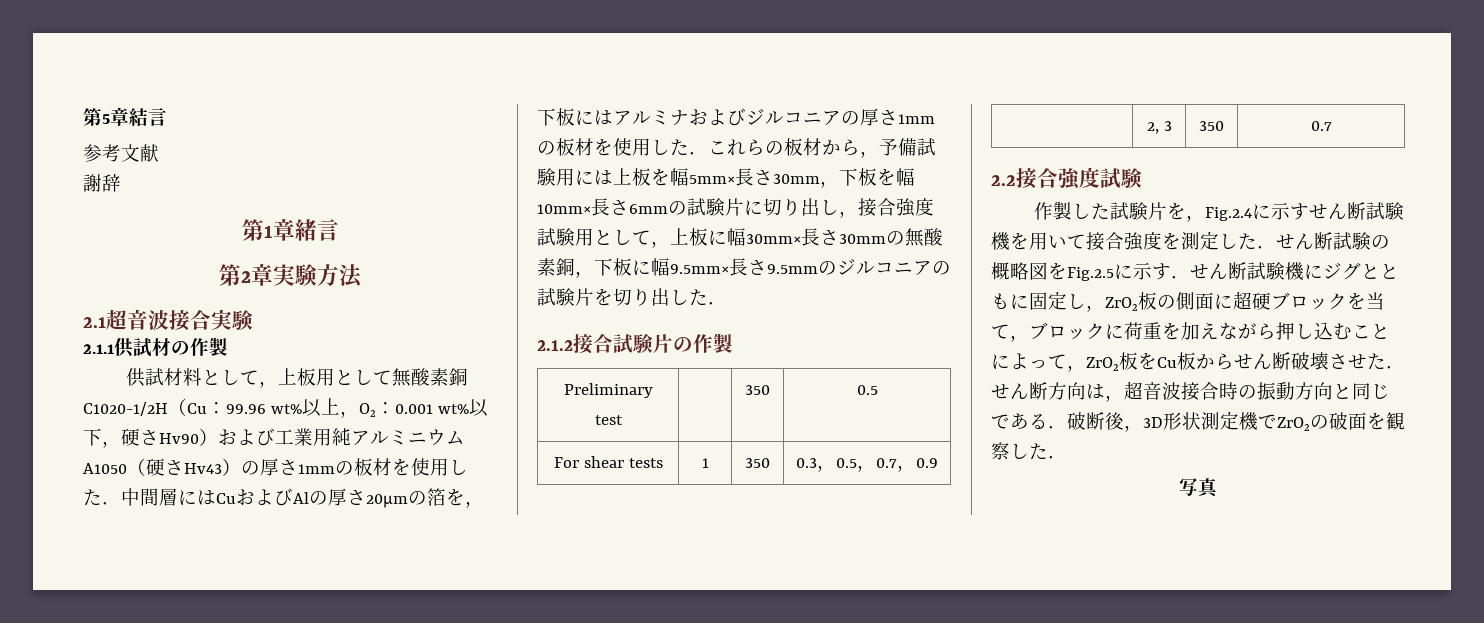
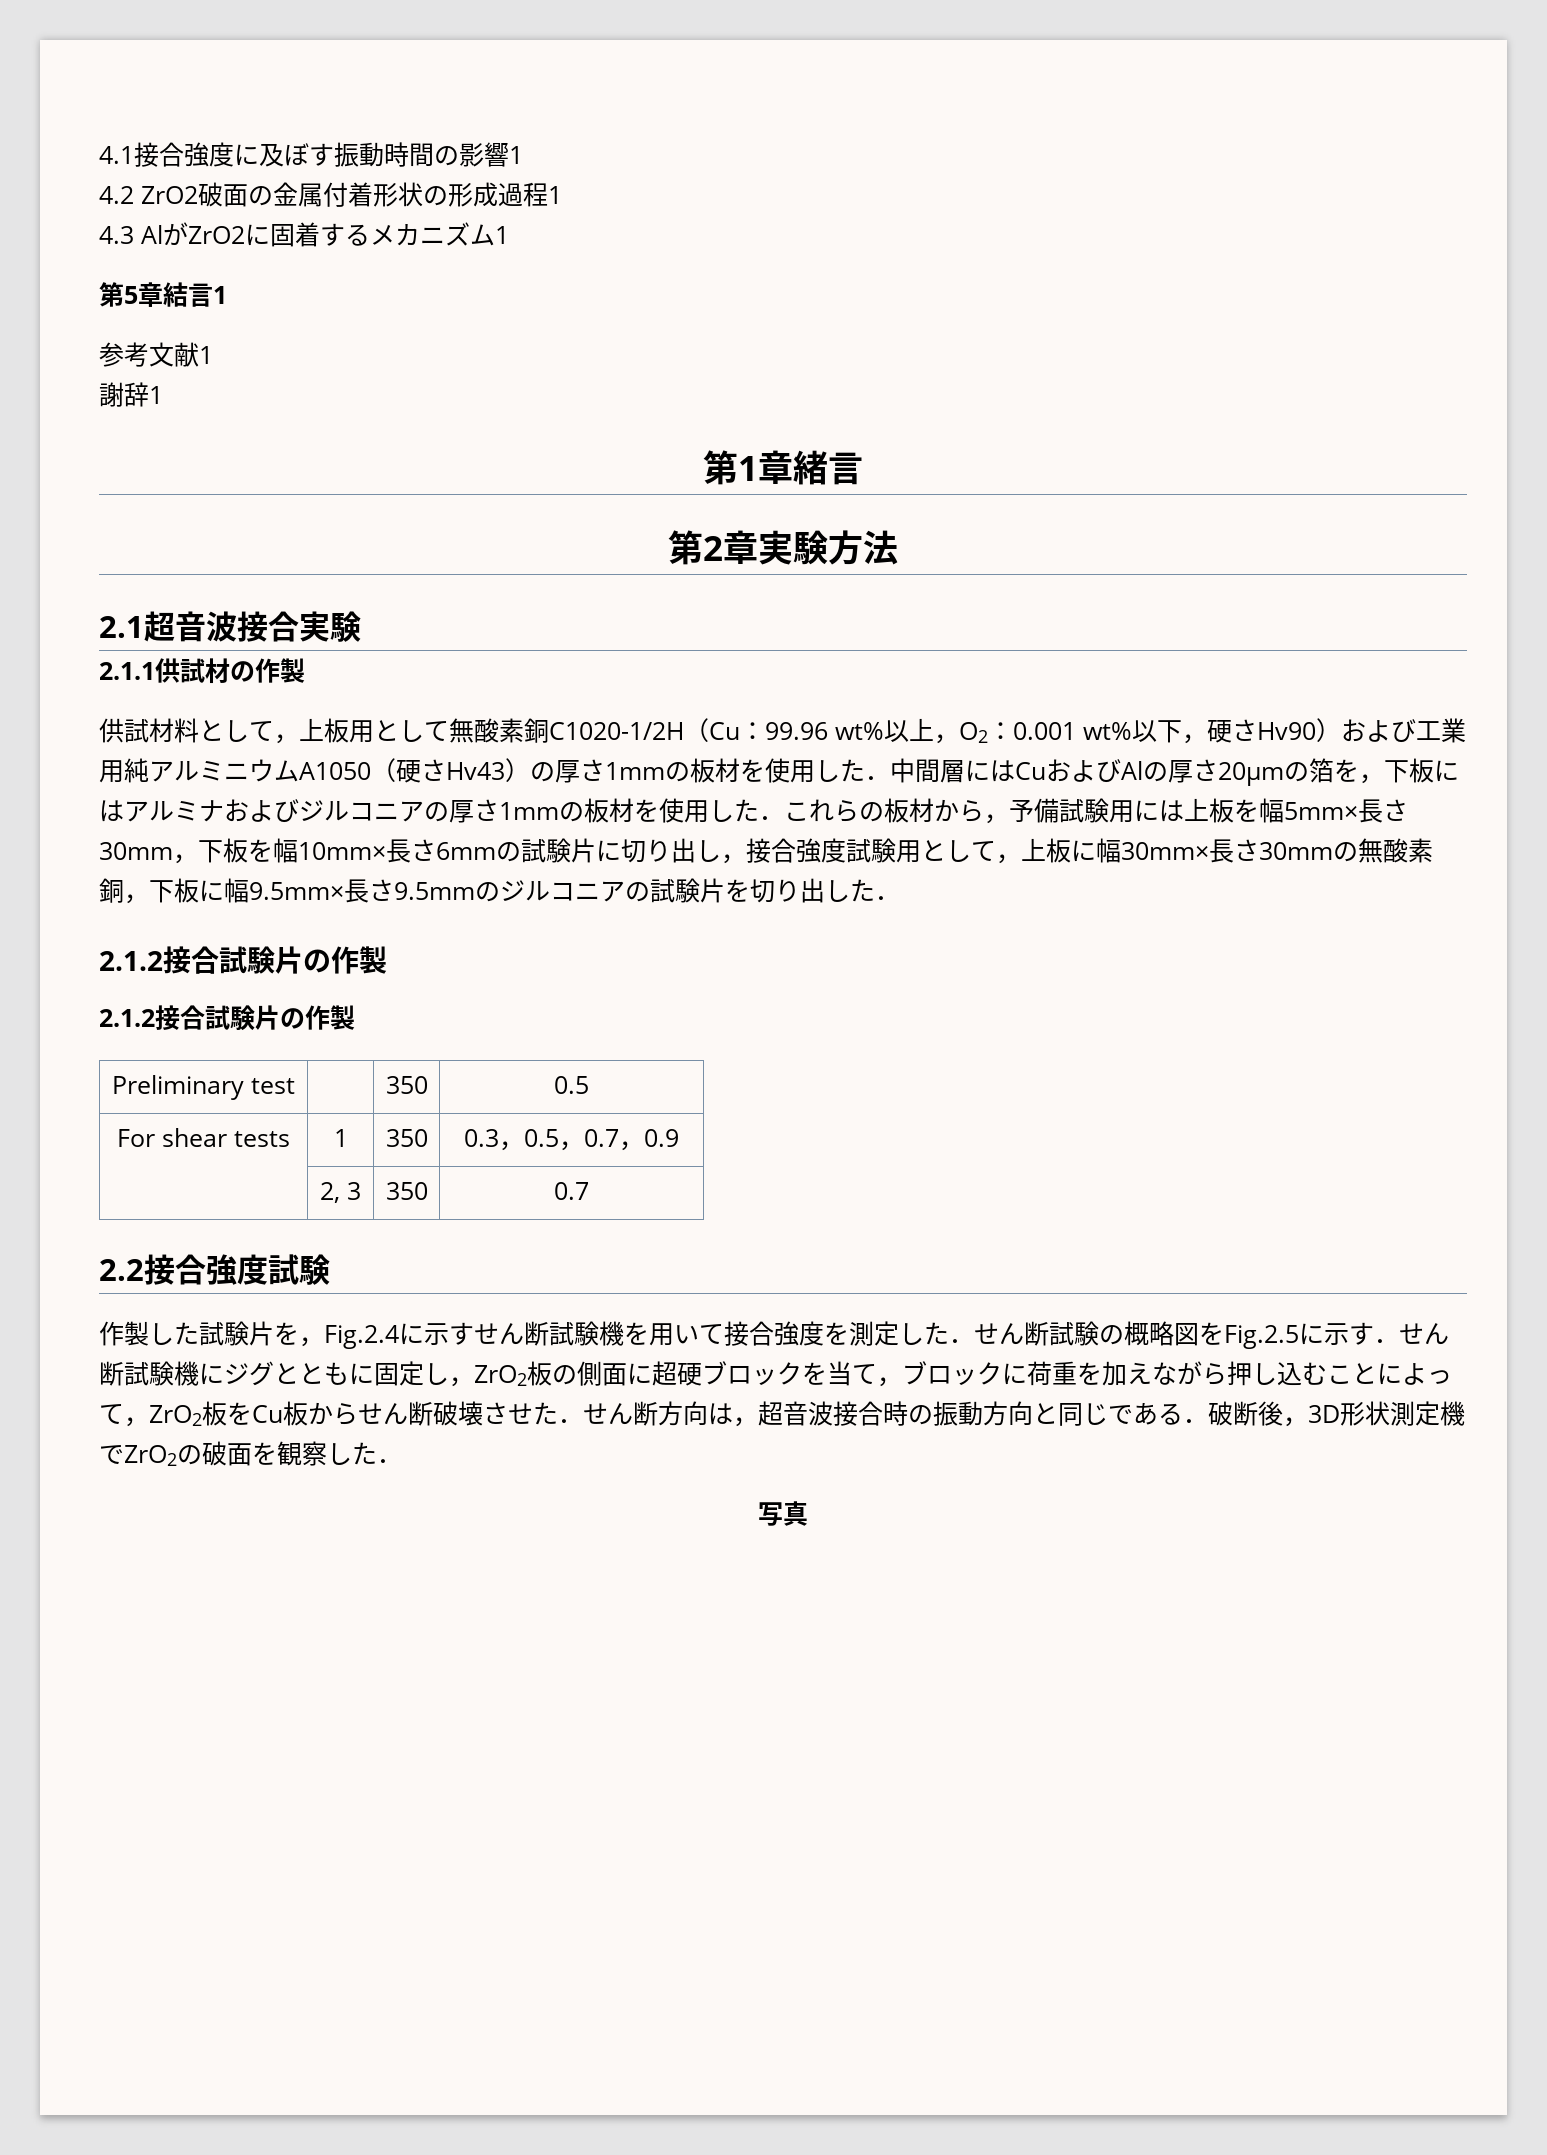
+ 4.1接合強度に及ぼす振動時間の影響1
+ 4.2 ZrO2破面の金属付着形状の形成過程1
+ 4.3 AlがZrO2に固着するメカニズム1
- 第5章結言
+ 第5章結言1
- 参考文献
+ 参考文献1
- 謝辞
+ 謝辞1
  0.001 wt%以下，硬さHv90）および工業用純アルミニウムA1050（硬さHv43）の厚さ1mmの板材を使用した．中間層にはCuおよびAlの厚さ20µmの箔を，下板にはアルミナおよびジルコニアの厚さ1mmの板材を使用した．これらの板材から，予備試験用には上板を幅5mm×長さ30mm，下板を幅10mm×長さ6mmの試験片に切り出し，接合強度試験用として，上板に幅30mm×長さ30mmの無酸素銅，下板に幅9.5mm×長さ9.5mmのジルコニアの試験片を切り出した．
+ 2.1.2接合試験片の作製

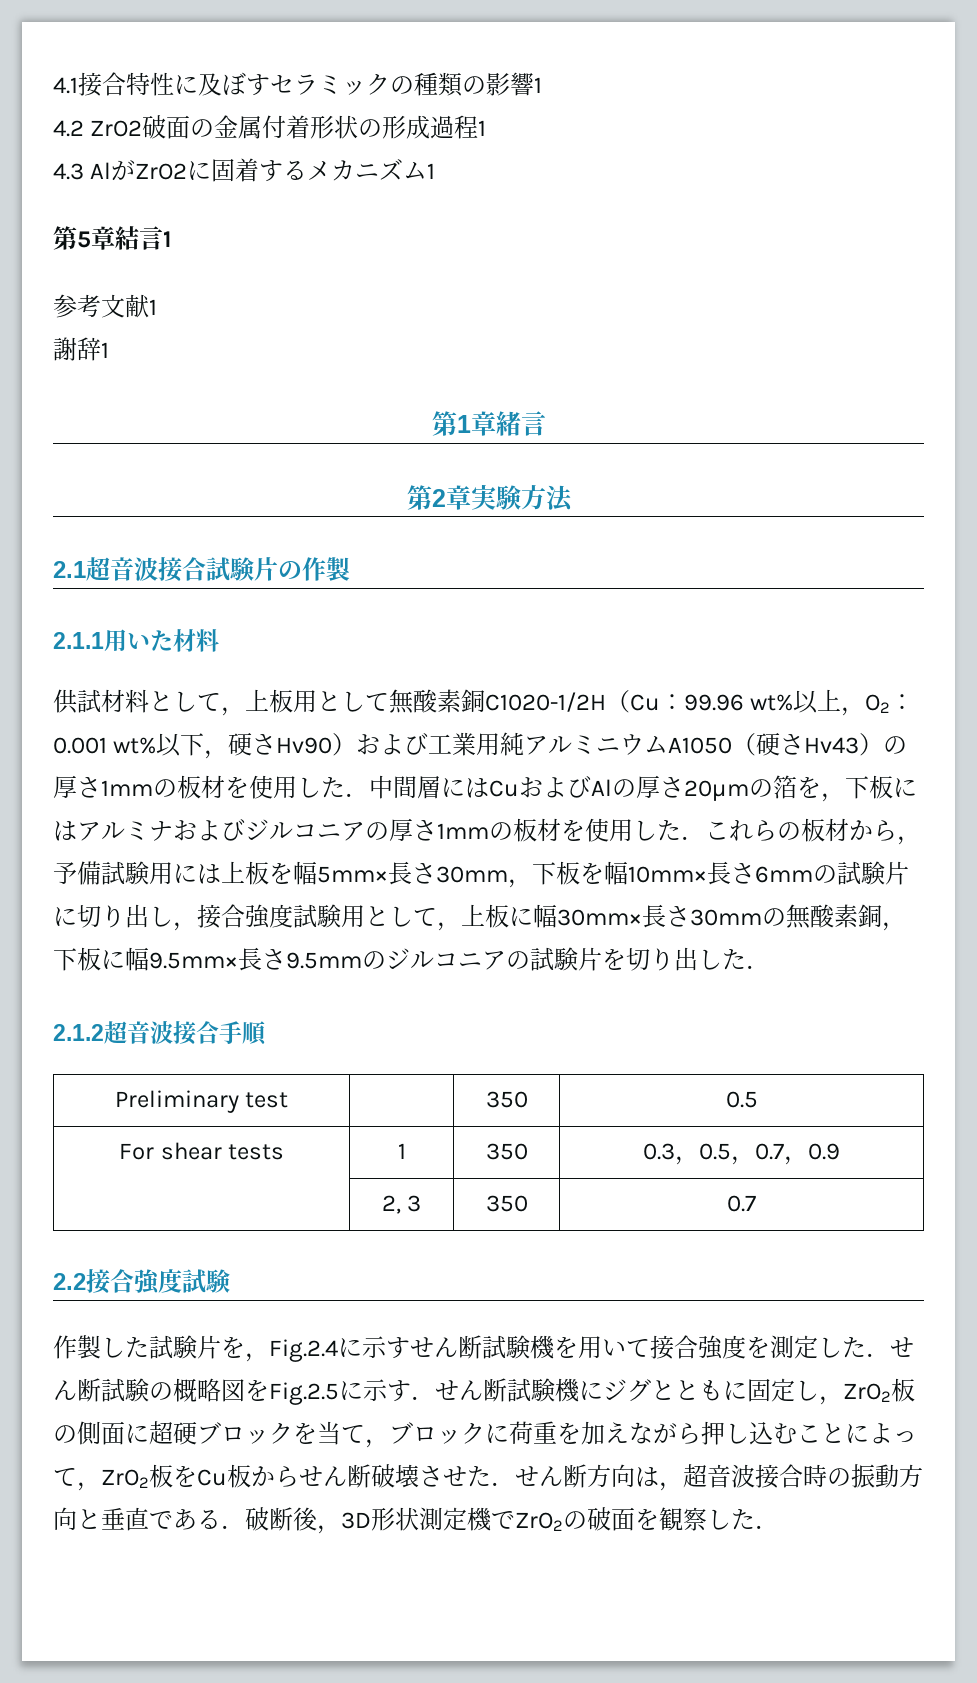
- 4.1接合強度に及ぼす振動時間の影響1
+ 4.1接合特性に及ぼすセラミックの種類の影響1
- 2.1超音波接合実験
- 2.1.1供試材の作製
+ 2.1超音波接合試験片の作製
+ 2.1.1用いた材料
  0.001 wt%以下，硬さHv90）および工業用純アルミニウムA1050（硬さHv43）の厚さ1mmの板材を使用した．中間層にはCuおよびAlの厚さ20µmの箔を，下板にはアルミナおよびジルコニアの厚さ1mmの板材を使用した．これらの板材から，予備試験用には上板を幅5mm×長さ30mm，下板を幅10mm×長さ6mmの試験片に切り出し，接合強度試験用として，上板に幅30mm×長さ30mmの無酸素銅，下板に幅9.5mm×長さ9.5mmのジルコニアの試験片を切り出した．
- 2.1.2接合試験片の作製
- 2.1.2接合試験片の作製
+ 2.1.2超音波接合手順
- 作製した試験片を，Fig.2.4に示すせん断試験機を用いて接合強度を測定した．せん断試験の概略図をFig.2.5に示す．せん断試験機にジグとともに固定し，ZrO2板の側面に超硬ブロックを当て，ブロックに荷重を加えながら押し込むことによって，ZrO2板をCu板からせん断破壊させた．せん断方向は，超音波接合時の振動方向と同じである．破断後，3D形状測定機でZrO2の破面を観察した．
+ 作製した試験片を，Fig.2.4に示すせん断試験機を用いて接合強度を測定した．せん断試験の概略図をFig.2.5に示す．せん断試験機にジグとともに固定し，ZrO2板の側面に超硬ブロックを当て，ブロックに荷重を加えながら押し込むことによって，ZrO2板をCu板からせん断破壊させた．せん断方向は，超音波接合時の振動方向と垂直である．破断後，3D形状測定機でZrO2の破面を観察した．
- 写真

